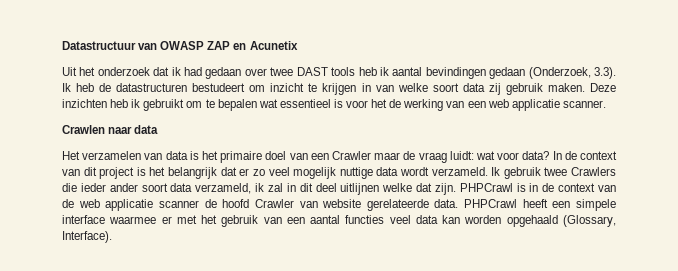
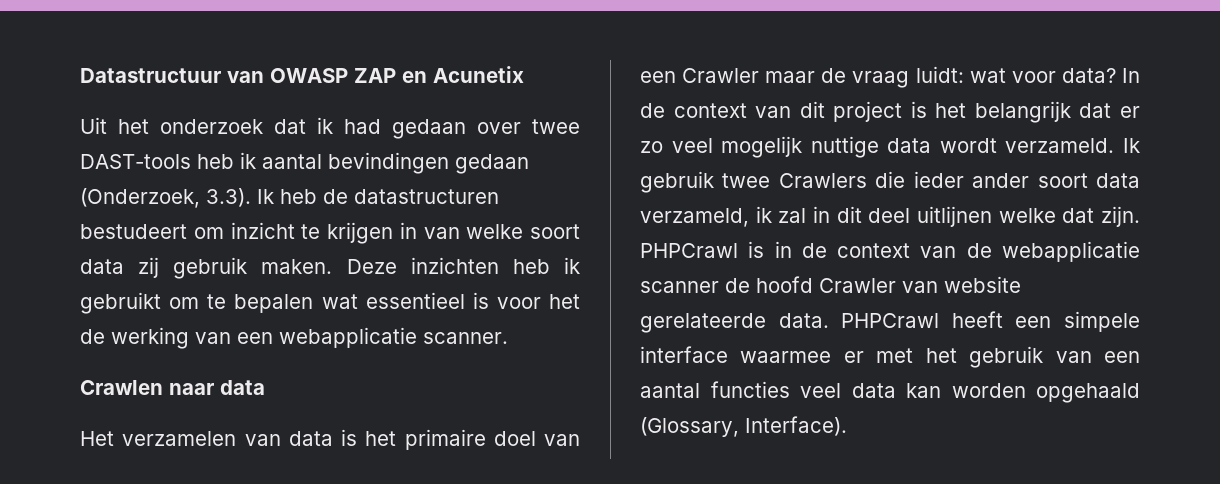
- Uit het onderzoek dat ik had gedaan over twee DAST tools heb ik aantal bevindingen gedaan (Onderzoek, 3.3). Ik heb de datastructuren bestudeert om inzicht te krijgen in van welke soort data zij gebruik maken.
+ Uit het onderzoek dat ik had gedaan over twee DAST-tools heb ik aantal bevindingen gedaan (Onderzoek, 3.3). Ik heb de datastructuren bestudeert om inzicht te krijgen in van welke soort data zij gebruik maken.
- Deze inzichten heb ik gebruikt om te bepalen wat essentieel is voor het de werking van een web applicatie scanner.
+ Deze inzichten heb ik gebruikt om te bepalen wat essentieel is voor het de werking van een webapplicatie scanner.
- PHPCrawl is in de context van de web applicatie scanner de hoofd Crawler van website gerelateerde data.
+ PHPCrawl is in de context van de webapplicatie scanner de hoofd Crawler van website gerelateerde data.

